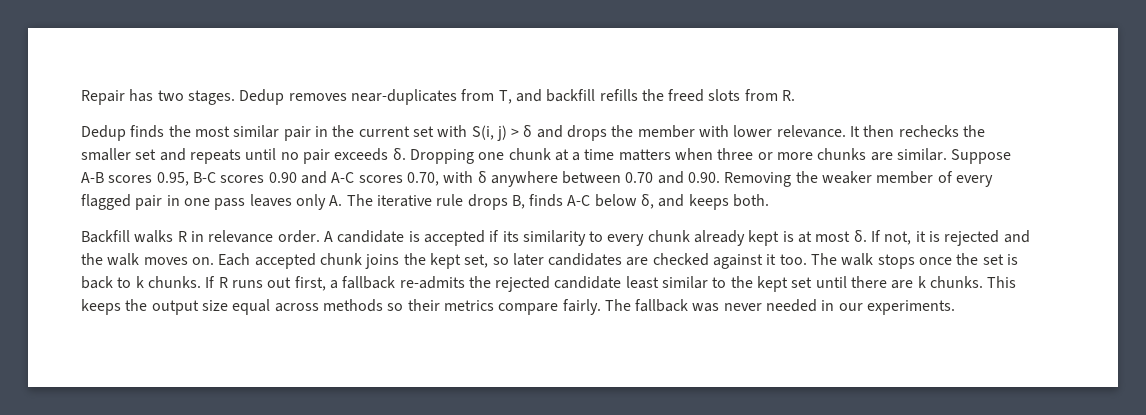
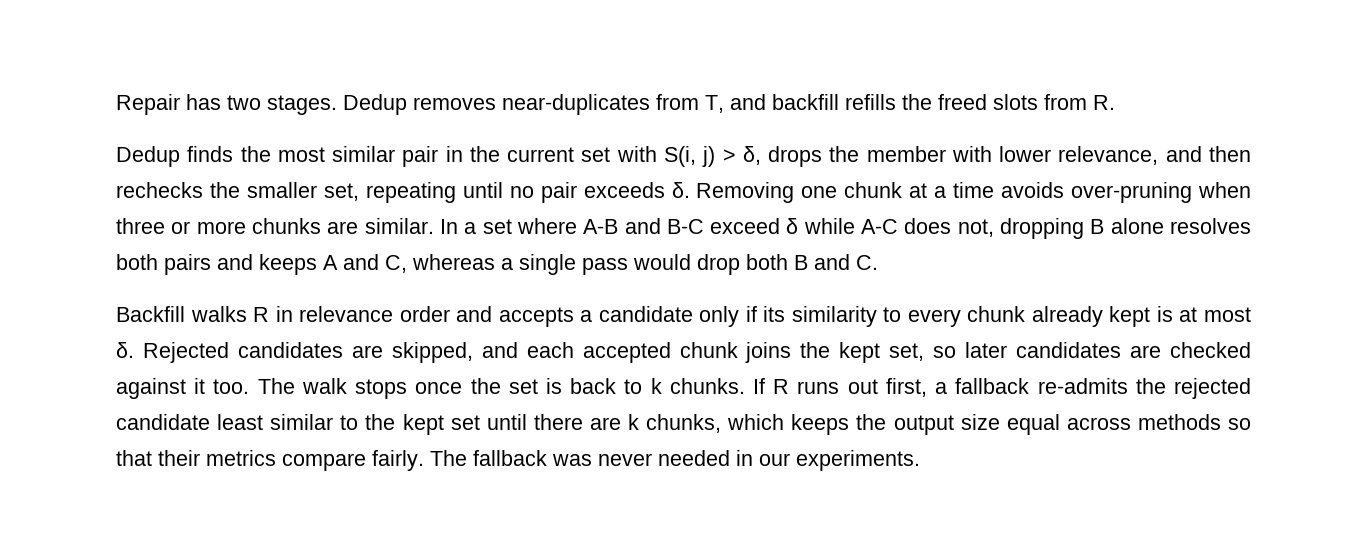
- Dedup finds the most similar pair in the current set with S(i, j) > δ and drops the member with lower relevance. It then rechecks the smaller set and repeats until no pair exceeds δ.
+ Dedup finds the most similar pair in the current set with S(i, j) > δ, drops the member with lower relevance, and then rechecks the smaller set, repeating until no pair exceeds δ.
- Dropping one chunk at a time matters when three or more chunks are similar.
+ Removing one chunk at a time avoids over-pruning when three or more chunks are similar.
- Suppose A-B scores 0.95, B-C scores 0.90 and A-C scores 0.70, with δ anywhere between 0.70 and 0.90. Removing the weaker member of every flagged pair in one pass leaves only A. The iterative rule drops B, finds A-C below δ, and keeps both.
+ In a set where A-B and B-C exceed δ while A-C does not, dropping B alone resolves both pairs and keeps A and C, whereas a single pass would drop both B and C.
- Backfill walks R in relevance order. A candidate is accepted if its similarity to every chunk already kept is at most δ.
+ Backfill walks R in relevance order and accepts a candidate only if its similarity to every chunk already kept is at most δ.
- If not, it is rejected and the walk moves on. Each accepted chunk joins the kept set, so later candidates are checked against it too.
+ Rejected candidates are skipped, and each accepted chunk joins the kept set, so later candidates are checked against it too.
- If R runs out first, a fallback re-admits the rejected candidate least similar to the kept set until there are k chunks. This keeps the output size equal across methods so their metrics compare fairly.
+ If R runs out first, a fallback re-admits the rejected candidate least similar to the kept set until there are k chunks, which keeps the output size equal across methods so that their metrics compare fairly.

